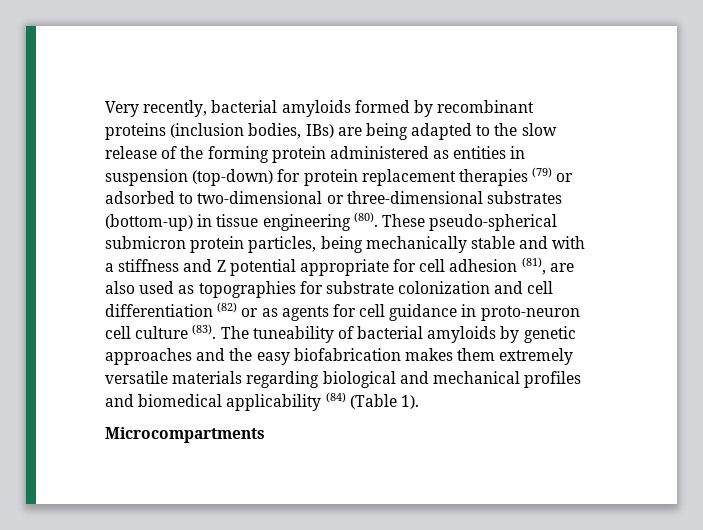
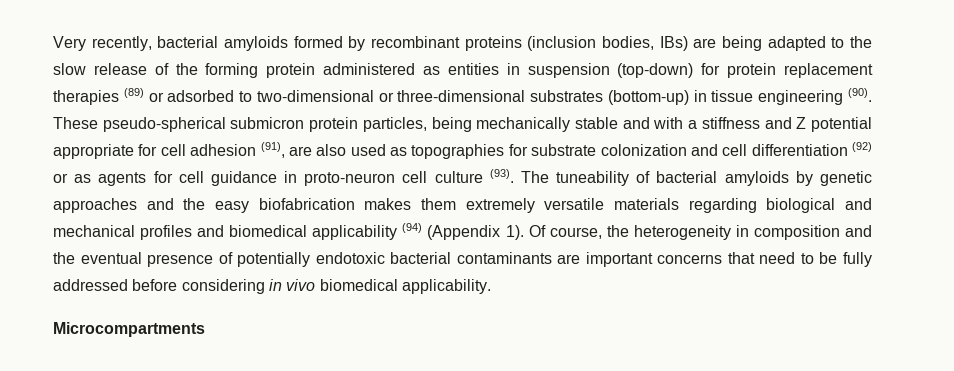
- Very recently, bacterial amyloids formed by recombinant proteins (inclusion bodies, IBs) are being adapted to the slow release of the forming protein administered as entities in suspension (top-down) for protein replacement therapies (79) or adsorbed to two-dimensional or three-dimensional substrates (bottom-up) in tissue engineering (80).
+ Very recently, bacterial amyloids formed by recombinant proteins (inclusion bodies, IBs) are being adapted to the slow release of the forming protein administered as entities in suspension (top-down) for protein replacement therapies (89) or adsorbed to two-dimensional or three-dimensional substrates (bottom-up) in tissue engineering (90).
- These pseudo-spherical submicron protein particles, being mechanically stable and with a stiffness and Z potential appropriate for cell adhesion (81), are also used as topographies for substrate colonization and cell differentiation (82) or as agents for cell guidance in proto-neuron cell culture (83).
+ These pseudo-spherical submicron protein particles, being mechanically stable and with a stiffness and Z potential appropriate for cell adhesion (91), are also used as topographies for substrate colonization and cell differentiation (92) or as agents for cell guidance in proto-neuron cell culture (93).
- The tuneability of bacterial amyloids by genetic approaches and the easy biofabrication makes them extremely versatile materials regarding biological and mechanical profiles and biomedical applicability (84) (Table 1).
+ The tuneability of bacterial amyloids by genetic approaches and the easy biofabrication makes them extremely versatile materials regarding biological and mechanical profiles and biomedical applicability (94) (Appendix 1). Of course, the heterogeneity in composition and the eventual presence of potentially endotoxic bacterial contaminants are important concerns that need to be fully addressed before considering in vivo biomedical applicability.

